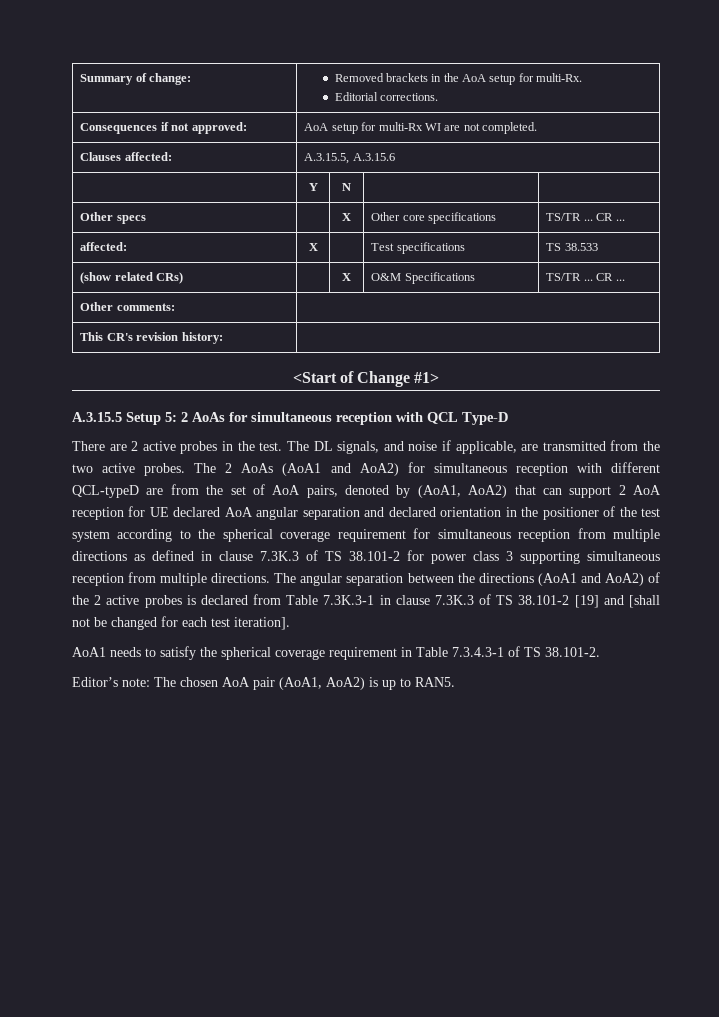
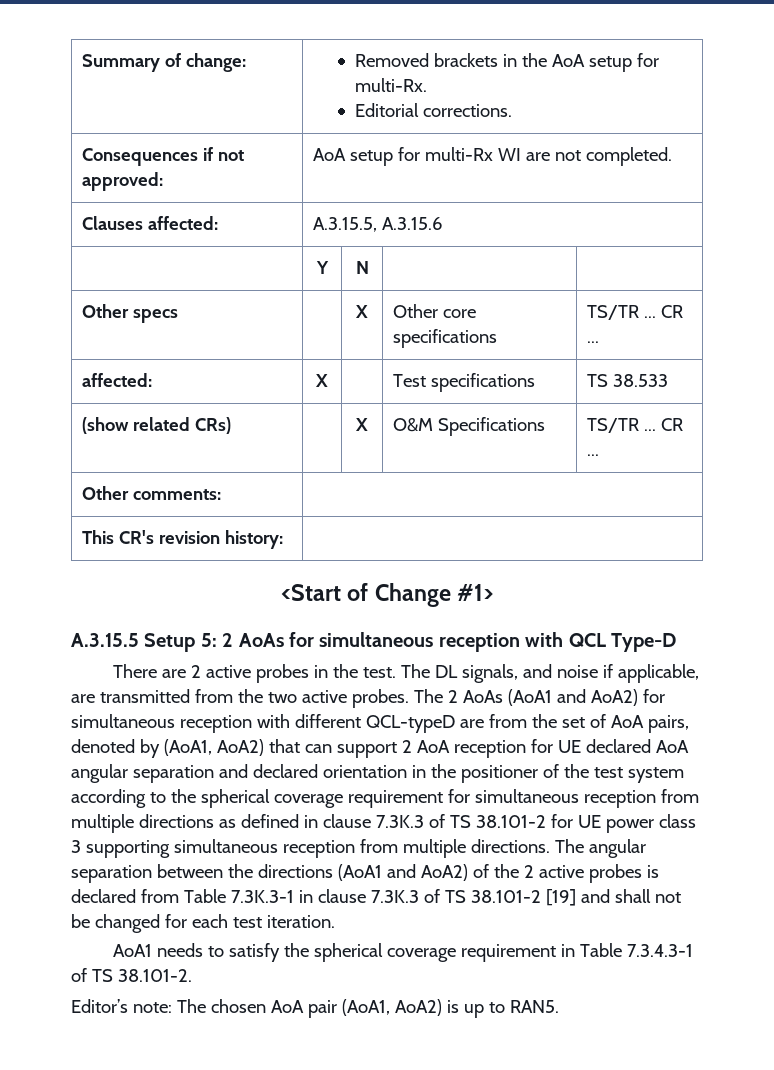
- The 2 AoAs (AoA1 and AoA2) for simultaneous reception with different QCL-typeD are from the set of AoA pairs, denoted by (AoA1, AoA2) that can support 2 AoA reception for UE declared AoA angular separation and declared orientation in the positioner of the test system according to the spherical coverage requirement for simultaneous reception from multiple directions as defined in clause 7.3K.3 of TS 38.101-2 for power class 3 supporting simultaneous reception from multiple directions.
+ The 2 AoAs (AoA1 and AoA2) for simultaneous reception with different QCL-typeD are from the set of AoA pairs, denoted by (AoA1, AoA2) that can support 2 AoA reception for UE declared AoA angular separation and declared orientation in the positioner of the test system according to the spherical coverage requirement for simultaneous reception from multiple directions as defined in clause 7.3K.3 of TS 38.101-2 for UE power class 3 supporting simultaneous reception from multiple directions.
- The angular separation between the directions (AoA1 and AoA2) of the 2 active probes is declared from Table 7.3K.3-1 in clause 7.3K.3 of TS 38.101-2 [19] and [shall not be changed for each test iteration].
+ The angular separation between the directions (AoA1 and AoA2) of the 2 active probes is declared from Table 7.3K.3-1 in clause 7.3K.3 of TS 38.101-2 [19] and shall not be changed for each test iteration.

